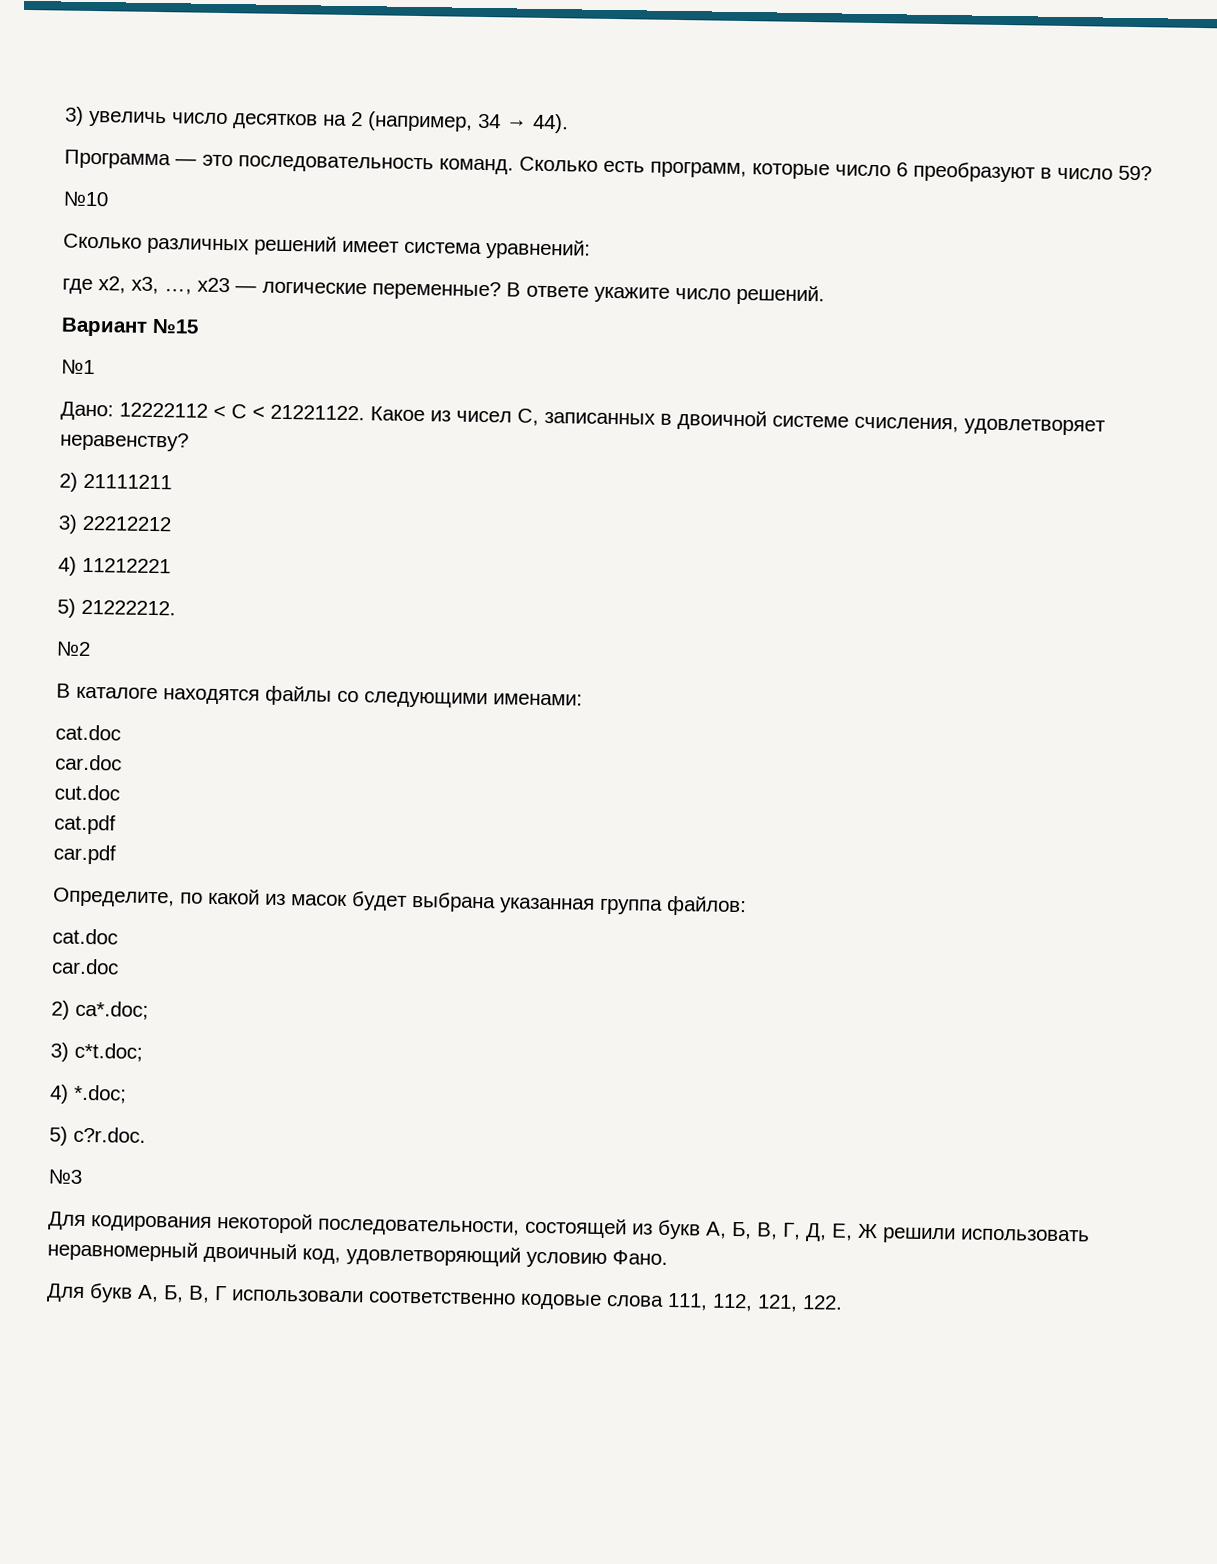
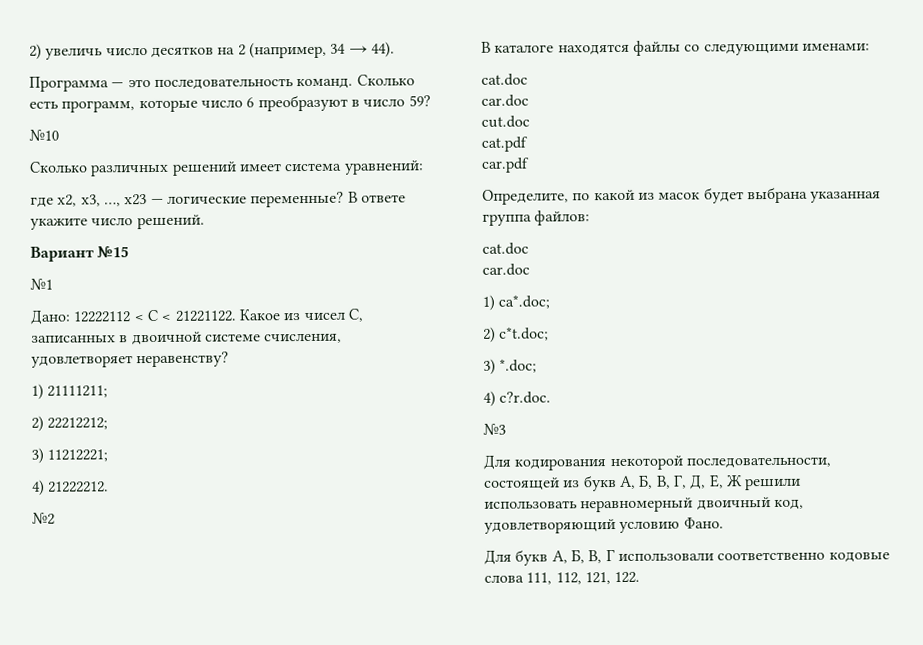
- 3) увеличь число десятков на 2 (например, 34 → 44).
+ 2) увеличь число десятков на 2 (например, 34 → 44).
- 2) 21111211
- 3) 22212212
- 4) 11212221
- 5) 21222212.
+ 1) 21111211;
+ 2) 22212212;
+ 3) 11212221;
+ 4) 21222212.
- 2) ca*.doc;
+ 1) ca*.doc;
- 3) c*t.doc;
+ 2) c*t.doc;
- 4) *.doc;
+ 3) *.doc;
- 5) c?r.doc.
+ 4) c?r.doc.

